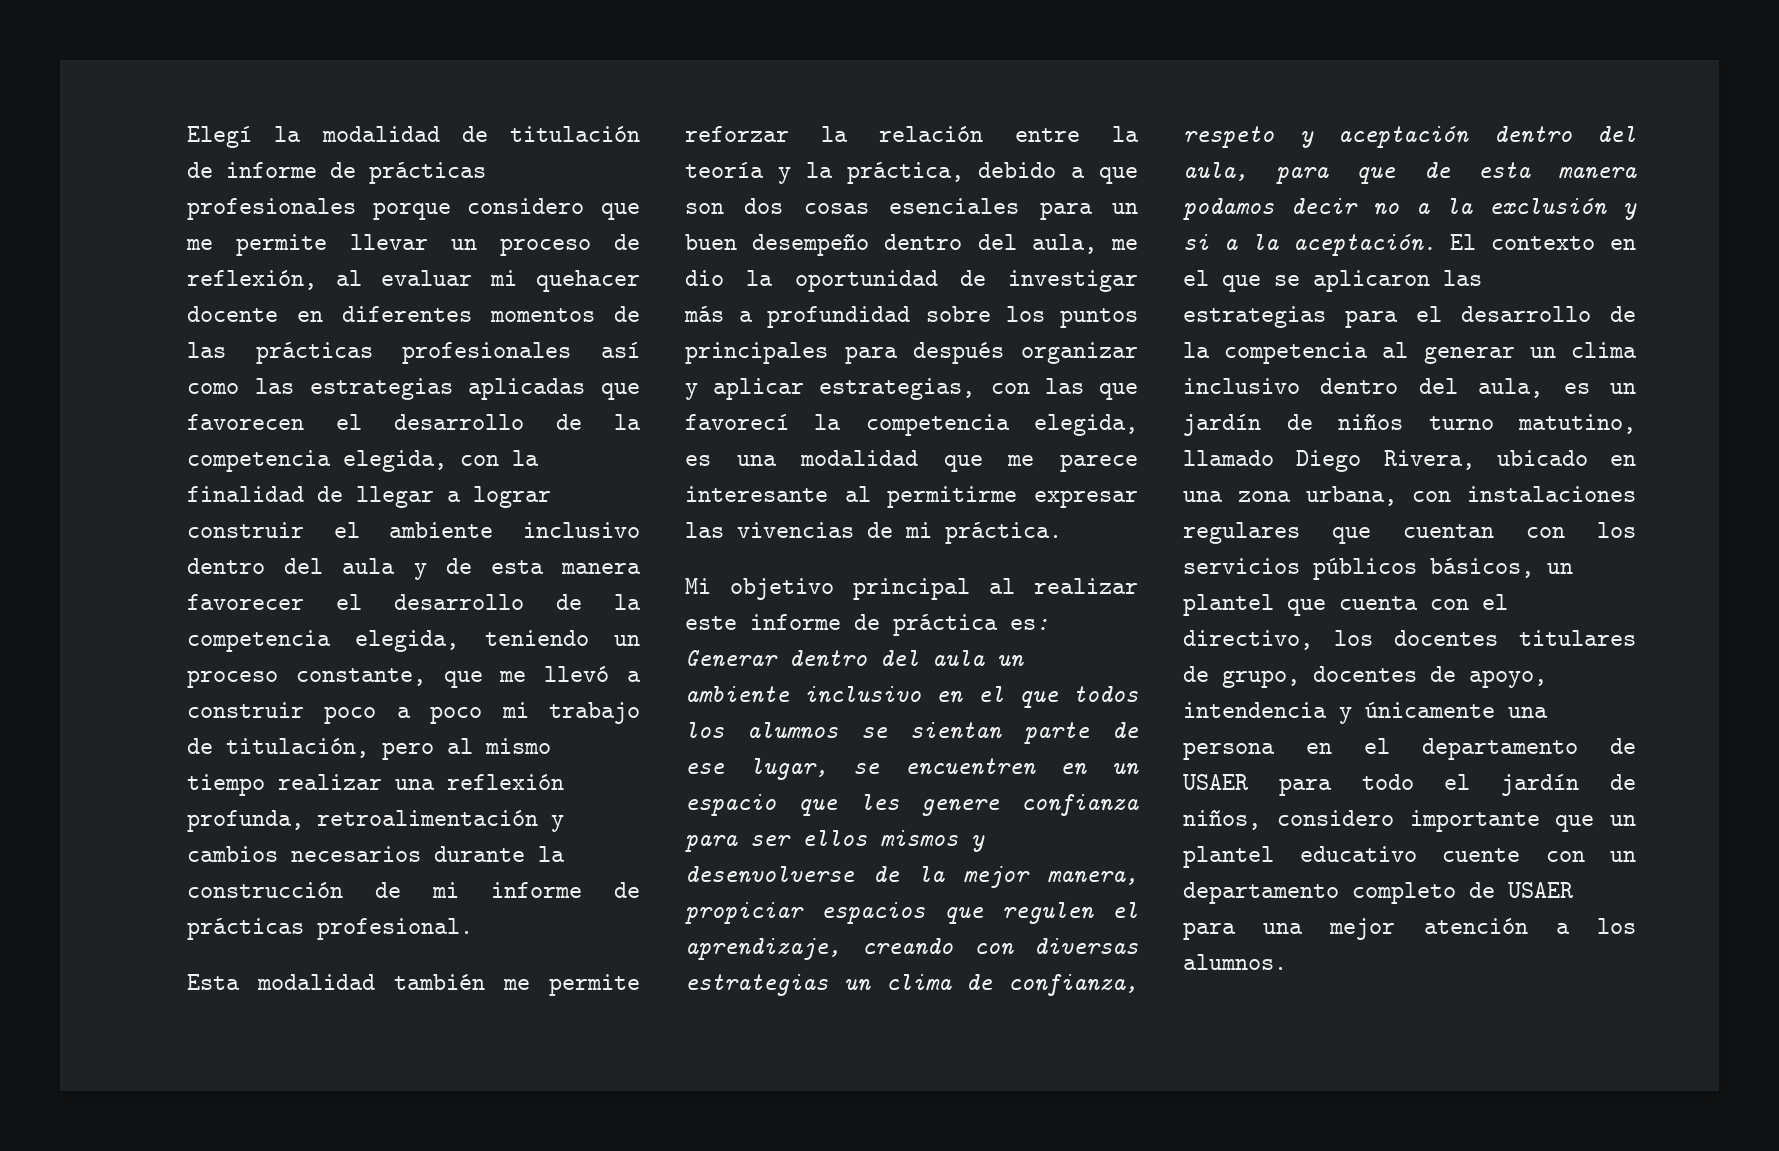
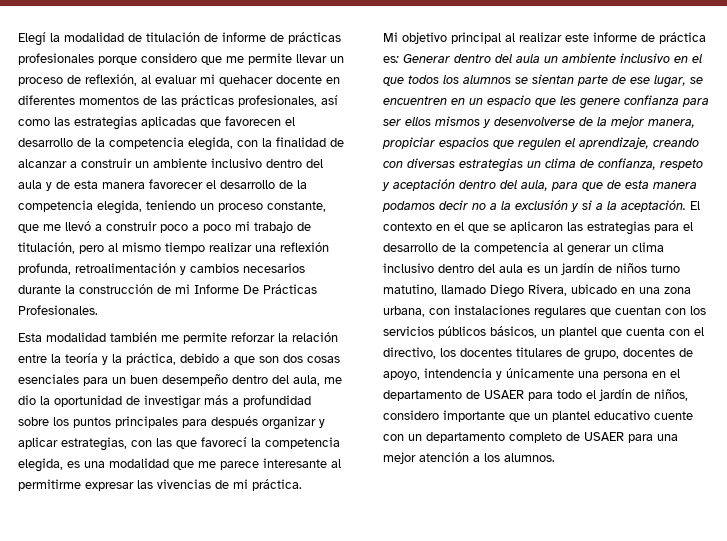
- Elegí la modalidad de titulación de informe de prácticas profesionales porque considero que me permite llevar un proceso de reflexión, al evaluar mi quehacer docente en diferentes momentos de las prácticas profesionales así como las estrategias aplicadas que favorecen el desarrollo de la competencia elegida, con la finalidad de llegar a lograr construir el ambiente inclusivo dentro del aula y de esta manera favorecer el desarrollo de la competencia elegida, teniendo un proceso constante, que me llevó a construir poco a poco mi trabajo de titulación, pero al mismo tiempo realizar una reflexión profunda, retroalimentación y cambios necesarios durante la construcción de mi informe de prácticas profesional.
+ Elegí la modalidad de titulación de informe de prácticas profesionales porque considero que me permite llevar un proceso de reflexión, al evaluar mi quehacer docente en diferentes momentos de las prácticas profesionales, así como las estrategias aplicadas que favorecen el desarrollo de la competencia elegida, con la finalidad de alcanzar a construir un ambiente inclusivo dentro del aula y de esta manera favorecer el desarrollo de la competencia elegida, teniendo un proceso constante, que me llevó a construir poco a poco mi trabajo de titulación, pero al mismo tiempo realizar una reflexión profunda, retroalimentación y cambios necesarios durante la construcción de mi Informe De Prácticas Profesionales.
- El contexto en el que se aplicaron las estrategias para el desarrollo de la competencia al generar un clima inclusivo dentro del aula, es un jardín de niños turno matutino, llamado Diego Rivera, ubicado en una zona urbana, con instalaciones regulares que cuentan con los servicios públicos básicos, un plantel que cuenta con el directivo, los docentes titulares de grupo, docentes de apoyo, intendencia y únicamente una persona en el departamento de USAER para todo el jardín de niños, considero importante que un plantel educativo cuente con un departamento completo de USAER para una mejor atención a los alumnos.
+ El contexto en el que se aplicaron las estrategias para el desarrollo de la competencia al generar un clima inclusivo dentro del aula es un jardín de niños turno matutino, llamado Diego Rivera, ubicado en una zona urbana, con instalaciones regulares que cuentan con los servicios públicos básicos, un plantel que cuenta con el directivo, los docentes titulares de grupo, docentes de apoyo, intendencia y únicamente una persona en el departamento de USAER para todo el jardín de niños, considero importante que un plantel educativo cuente con un departamento completo de USAER para una mejor atención a los alumnos.

